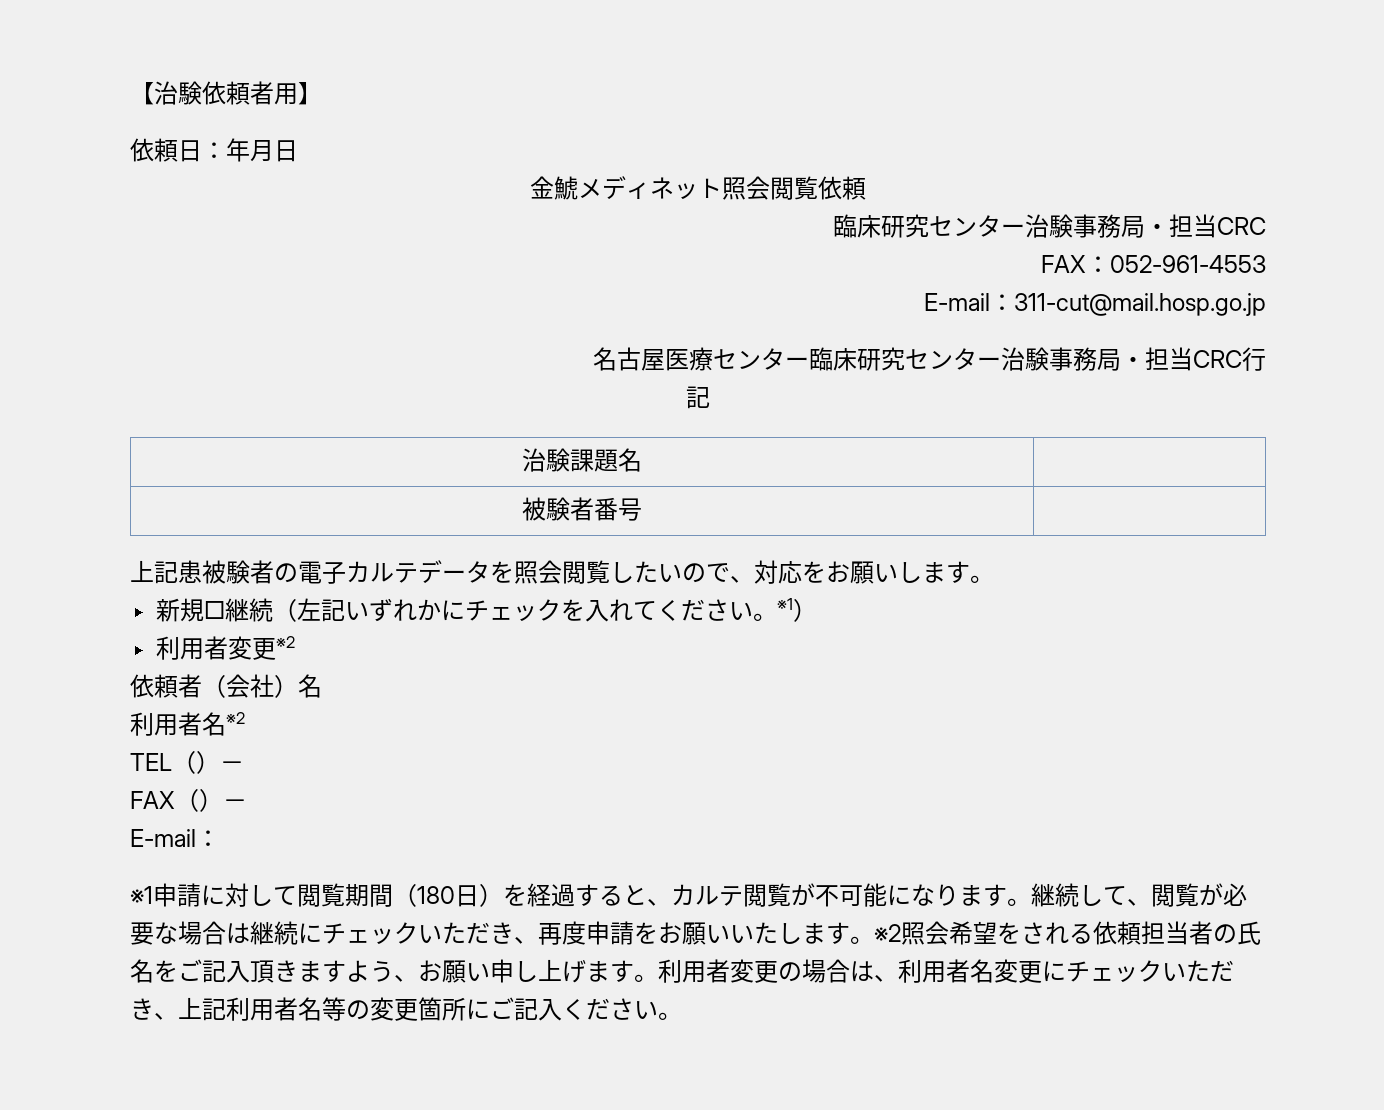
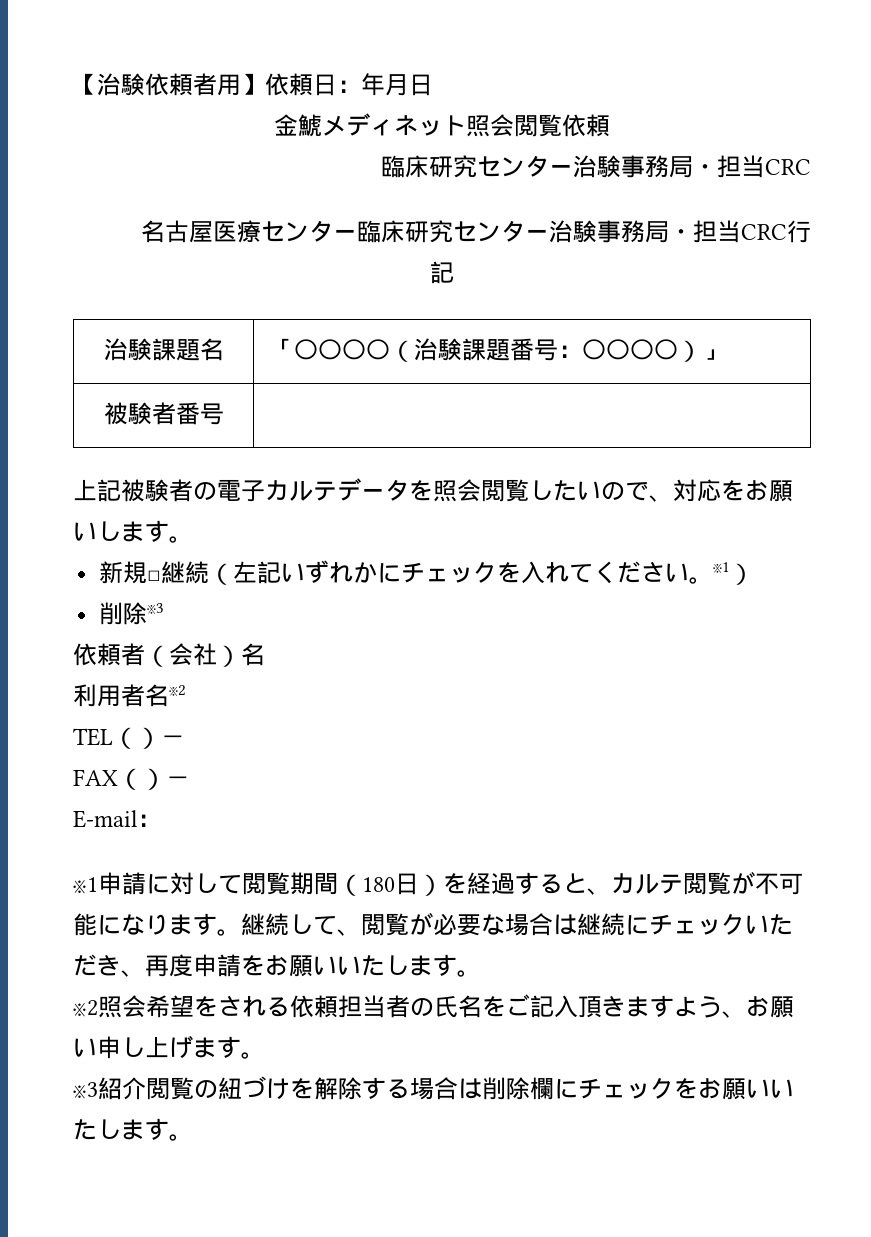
- 【治験依頼者用】
- 依頼日：年月日
+ 【治験依頼者用】依頼日：年月日
- FAX：052-961-4553
- E-mail：311-cut@mail.hosp.go.jp
- 治験課題名 |
+ 治験課題名 | 「〇〇〇〇（治験課題番号：〇〇〇〇）」
- 上記患被験者の電子カルテデータを照会閲覧したいので、対応をお願いします。
+ 上記被験者の電子カルテデータを照会閲覧したいので、対応をお願いします。
- 利用者変更※2
+ 削除※3
- 継続して、閲覧が必要な場合は継続にチェックいただき、再度申請をお願いいたします。※2照会希望をされる依頼担当者の氏名をご記入頂きますよう、お願い申し上げます。利用者変更の場合は、利用者名変更にチェックいただき、上記利用者名等の変更箇所にご記入ください。
+ 継続して、閲覧が必要な場合は継続にチェックいただき、再度申請をお願いいたします。
+ ※2照会希望をされる依頼担当者の氏名をご記入頂きますよう、お願い申し上げます。
+ ※3紹介閲覧の紐づけを解除する場合は削除欄にチェックをお願いいたします。

